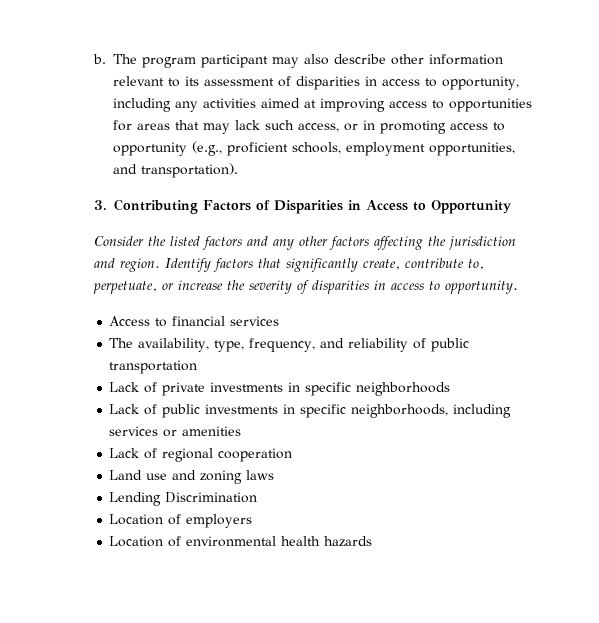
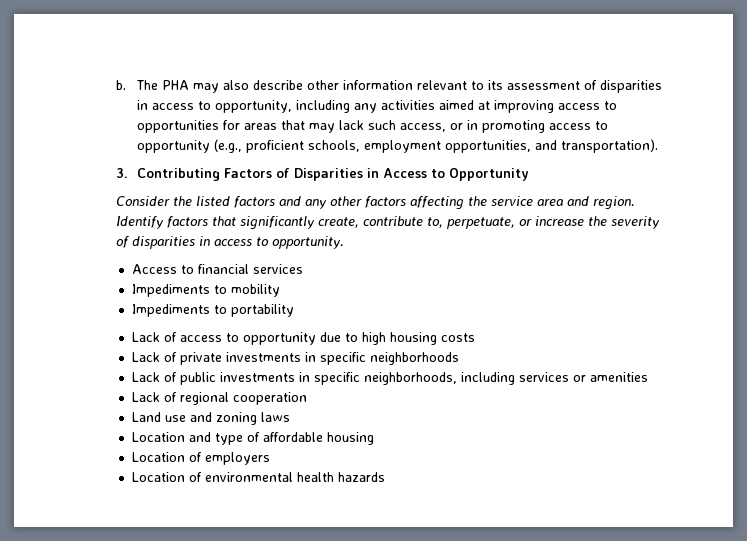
- The program participant may also describe other information relevant to its assessment of disparities in access to opportunity, including any activities aimed at improving access to opportunities for areas that may lack such access, or in promoting access to opportunity (e.g., proficient schools, employment opportunities, and transportation).
+ The PHA may also describe other information relevant to its assessment of disparities in access to opportunity, including any activities aimed at improving access to opportunities for areas that may lack such access, or in promoting access to opportunity (e.g., proficient schools, employment opportunities, and transportation).
- Consider the listed factors and any other factors affecting the jurisdiction and region.
+ Consider the listed factors and any other factors affecting the service area and region.
- The availability, type, frequency, and reliability of public transportation
+ Impediments to mobility
+ Impediments to portability
+ Lack of access to opportunity due to high housing costs
- Lending Discrimination
+ Location and type of affordable housing

